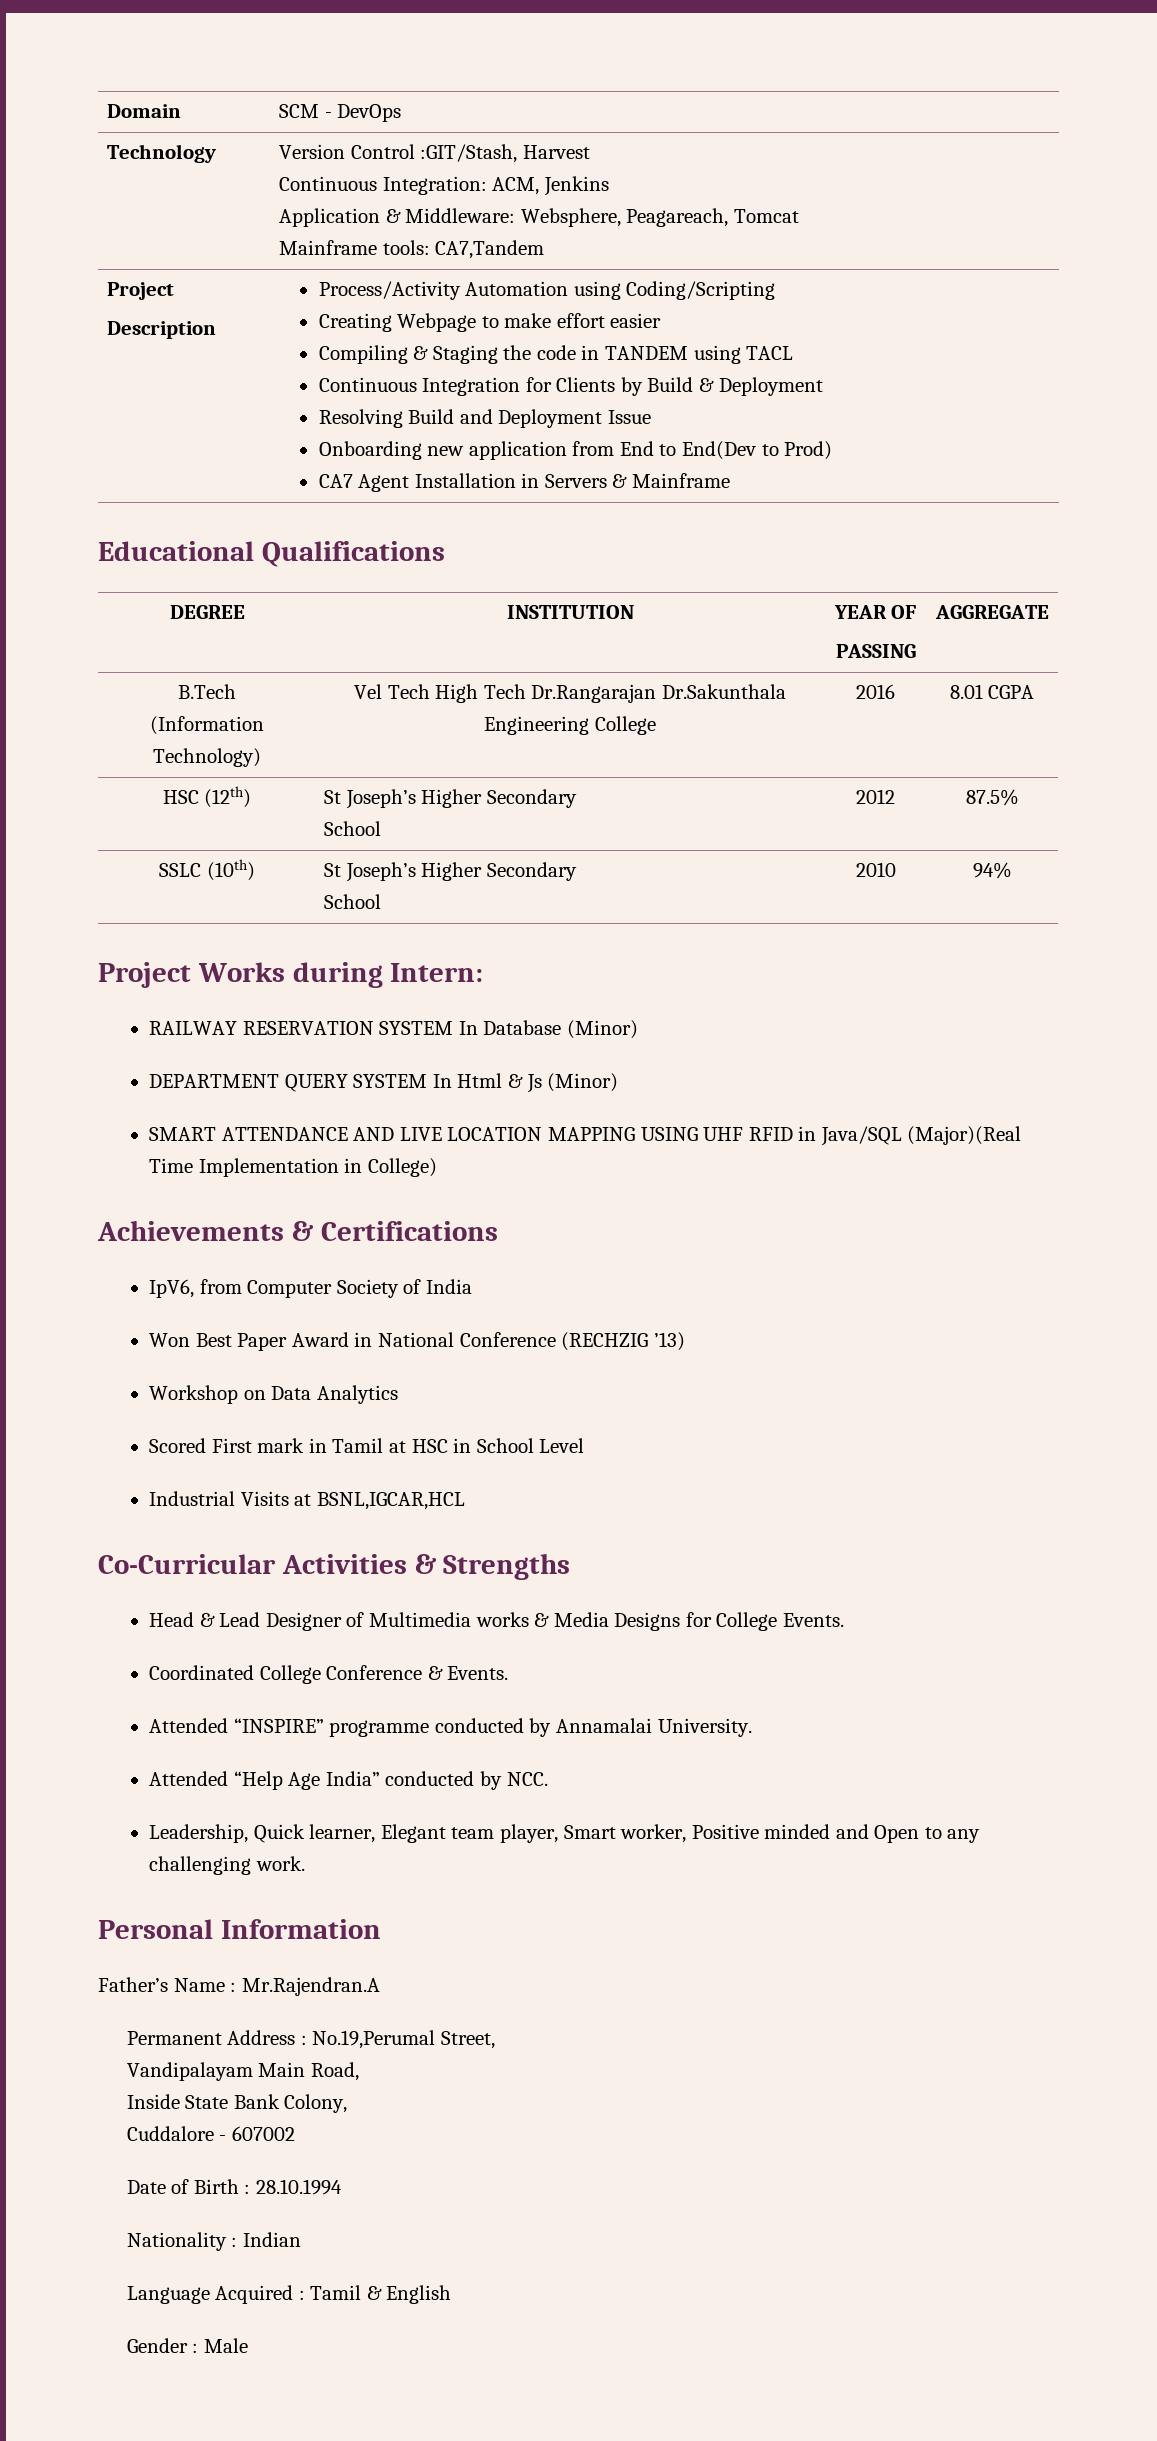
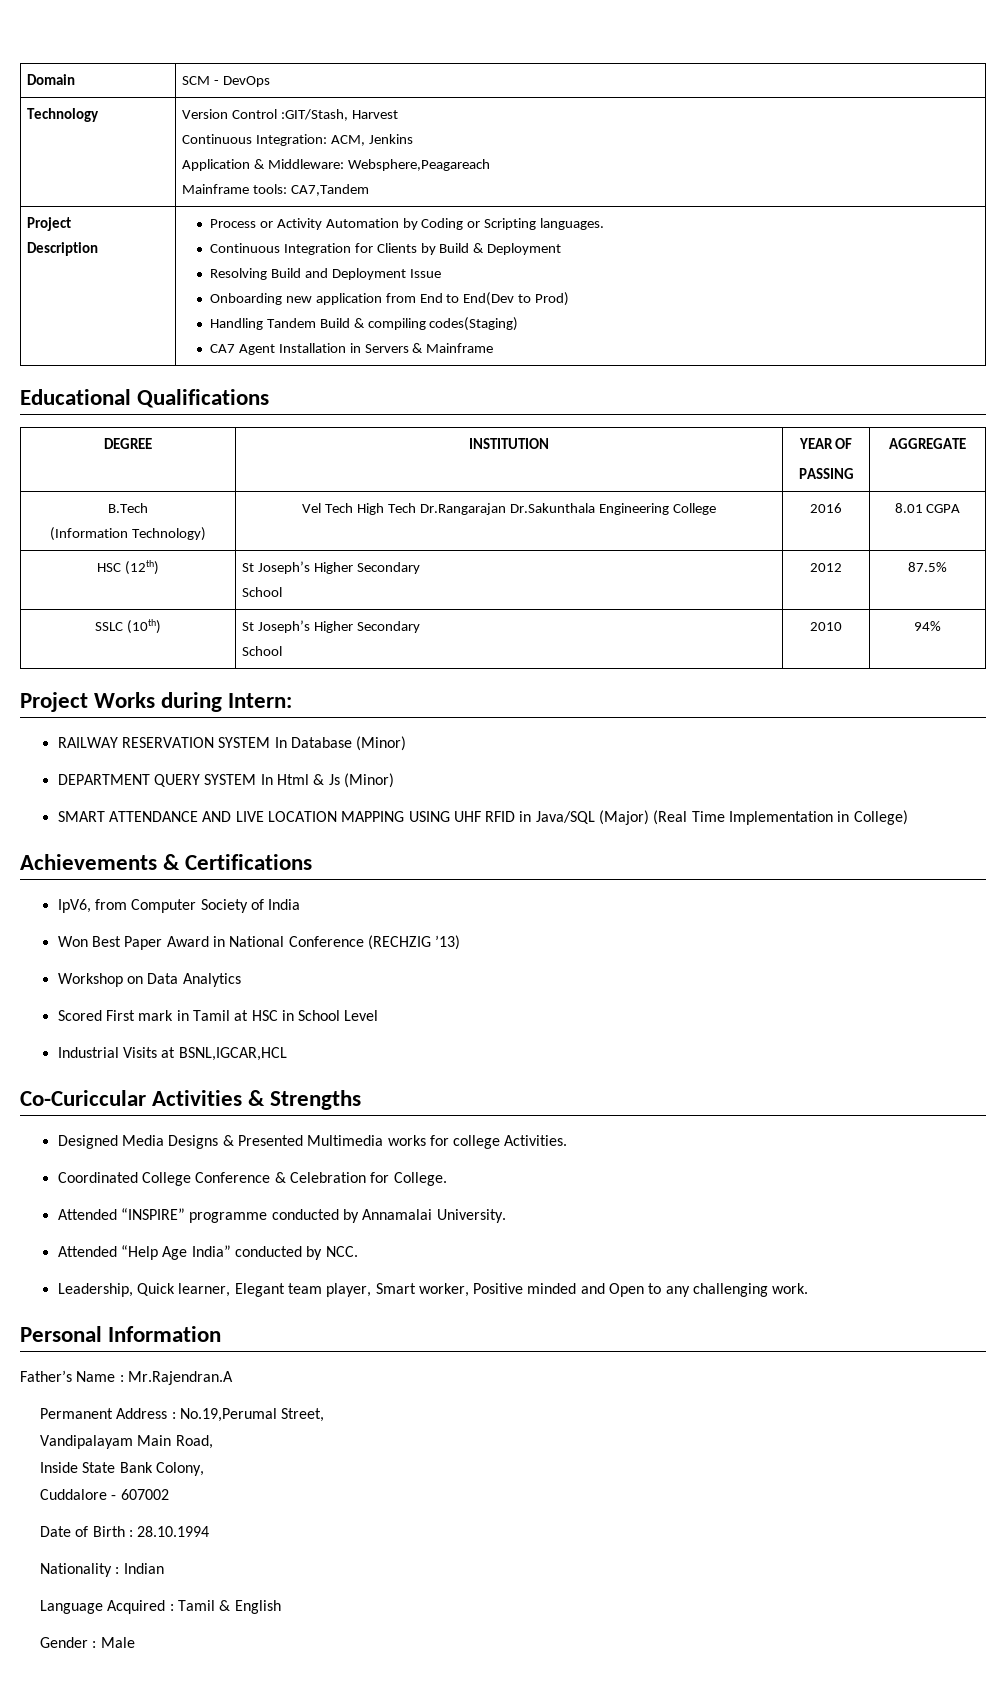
  Technology | Version Control :GIT/Stash, Harvest
  Continuous Integration: ACM, Jenkins
- Application & Middleware: Websphere, Peagareach, Tomcat
+ Application & Middleware: Websphere,Peagareach
- Process/Activity Automation using Coding/Scripting
- Creating Webpage to make effort easier
- Compiling & Staging the code in TANDEM using TACL
+ Process or Activity Automation by Coding or Scripting languages.
+ Handling Tandem Build & compiling codes(Staging)
- SMART ATTENDANCE AND LIVE LOCATION MAPPING USING UHF RFID in Java/SQL (Major)(Real Time Implementation in College)
+ SMART ATTENDANCE AND LIVE LOCATION MAPPING USING UHF RFID in Java/SQL (Major) (Real Time Implementation in College)
- Co-Curricular Activities & Strengths
+ Co-Curiccular Activities & Strengths
- Head & Lead Designer of Multimedia works & Media Designs for College Events.
+ Designed Media Designs & Presented Multimedia works for college Activities.
- Coordinated College Conference & Events.
+ Coordinated College Conference & Celebration for College.

